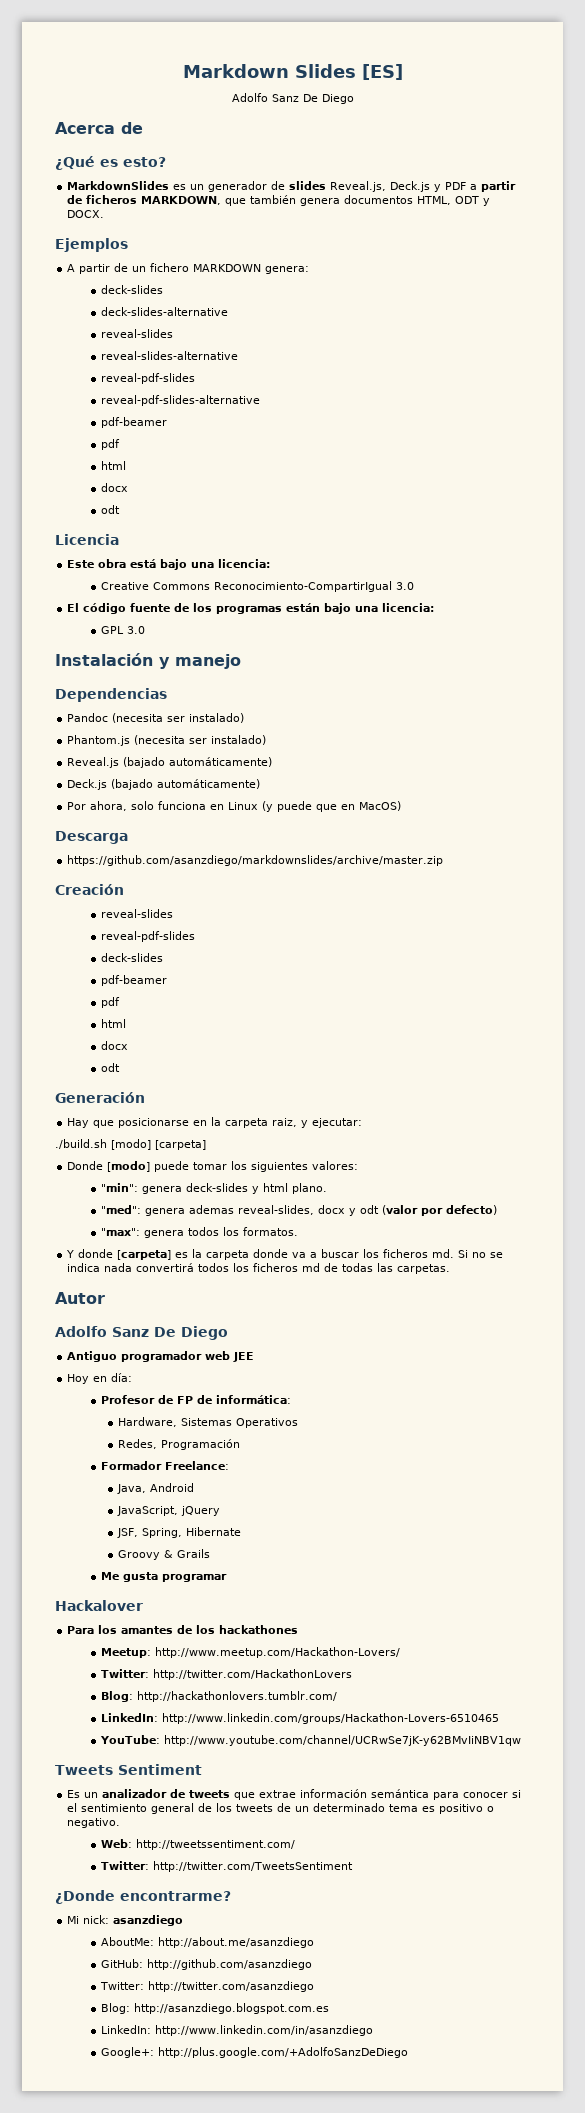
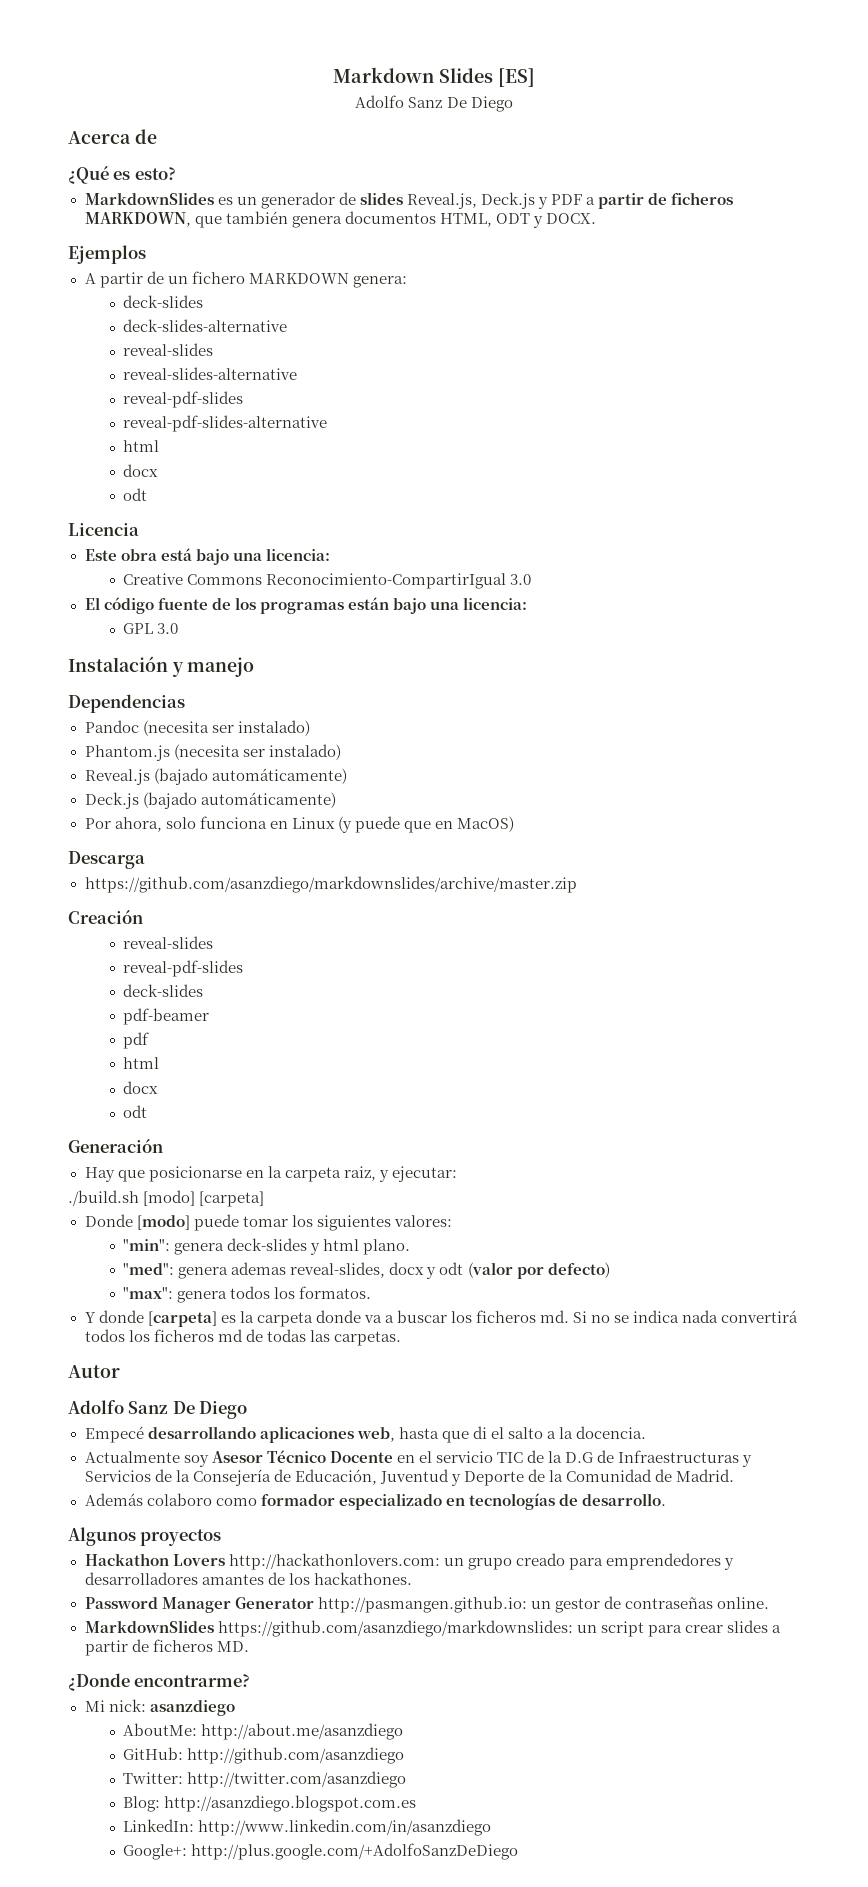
  reveal-pdf-slides-alternative
- pdf-beamer
- pdf
- Antiguo programador web JEE
- Hoy en día:
- Profesor de FP de informática:
- Hardware, Sistemas Operativos
- Redes, Programación
- Formador Freelance:
- Java, Android
- JavaScript, jQuery
- JSF, Spring, Hibernate
- Groovy & Grails
- Me gusta programar
- Hackalover
- Para los amantes de los hackathones
- Meetup: http://www.meetup.com/Hackathon-Lovers/
- Twitter: http://twitter.com/HackathonLovers
- Blog: http://hackathonlovers.tumblr.com/
- LinkedIn: http://www.linkedin.com/groups/Hackathon-Lovers-6510465
- YouTube: http://www.youtube.com/channel/UCRwSe7jK-y62BMvIiNBV1qw
- Tweets Sentiment
- Es un analizador de tweets que extrae información semántica para conocer si el sentimiento general de los tweets de un determinado tema es positivo o negativo.
- Web: http://tweetssentiment.com/
- Twitter: http://twitter.com/TweetsSentiment
+ Empecé desarrollando aplicaciones web, hasta que di el salto a la docencia.
+ Actualmente soy Asesor Técnico Docente en el servicio TIC de la D.G de Infraestructuras y Servicios de la Consejería de Educación, Juventud y Deporte de la Comunidad de Madrid.
+ Además colaboro como formador especializado en tecnologías de desarrollo.
+ Algunos proyectos
+ Hackathon Lovers http://hackathonlovers.com: un grupo creado para emprendedores y desarrolladores amantes de los hackathones.
+ Password Manager Generator http://pasmangen.github.io: un gestor de contraseñas online.
+ MarkdownSlides https://github.com/asanzdiego/markdownslides: un script para crear slides a partir de ficheros MD.

